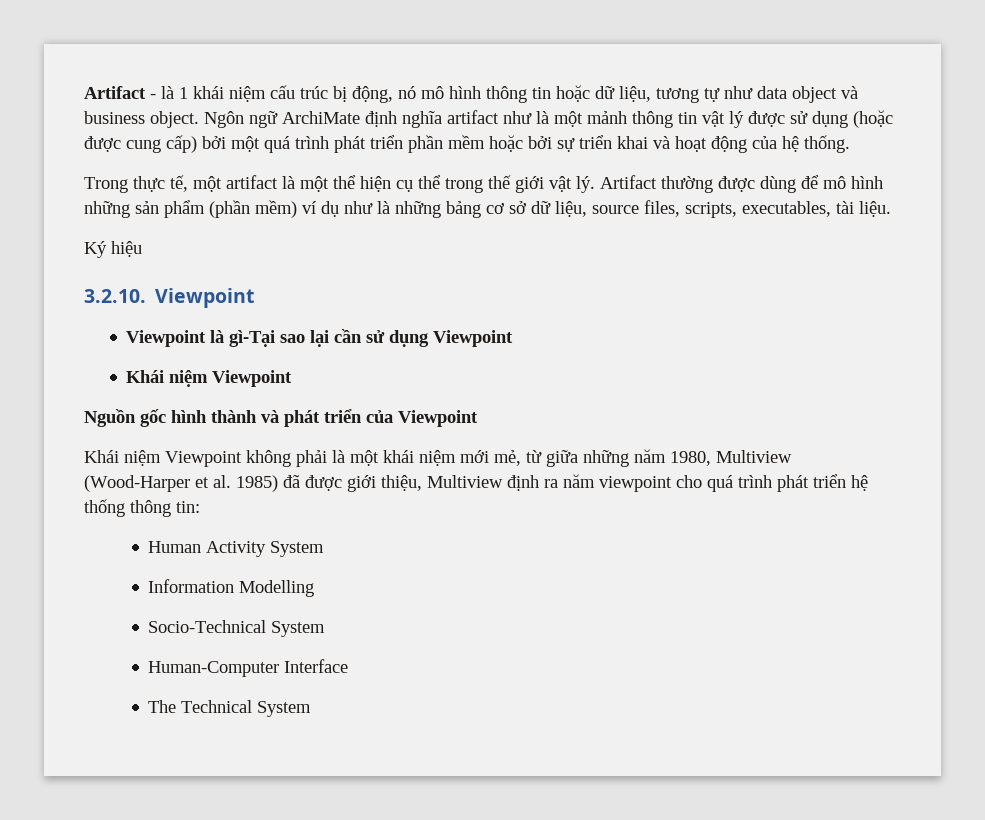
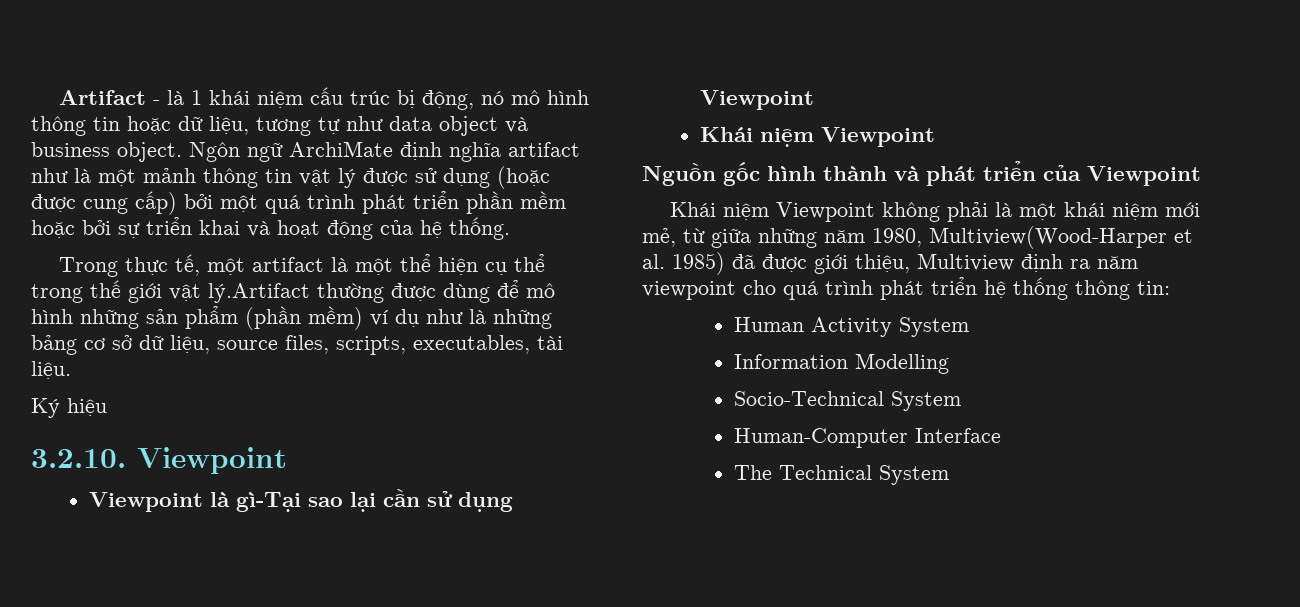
- Trong thực tế, một artifact là một thể hiện cụ thể trong thế giới vật lý. Artifact thường được dùng để mô hình những sản phẩm (phần mềm) ví dụ như là những bảng cơ sở dữ liệu, source files, scripts, executables, tài liệu.
+ Trong thực tế, một artifact là một thể hiện cụ thể trong thế giới vật lý.Artifact thường được dùng để mô hình những sản phẩm (phần mềm) ví dụ như là những bảng cơ sở dữ liệu, source files, scripts, executables, tài liệu.
- Khái niệm Viewpoint không phải là một khái niệm mới mẻ, từ giữa những năm 1980, Multiview (Wood-Harper et al. 1985) đã được giới thiệu, Multiview định ra năm viewpoint cho quá trình phát triển hệ thống thông tin:
+ Khái niệm Viewpoint không phải là một khái niệm mới mẻ, từ giữa những năm 1980, Multiview(Wood-Harper et al. 1985) đã được giới thiệu, Multiview định ra năm viewpoint cho quá trình phát triển hệ thống thông tin:

